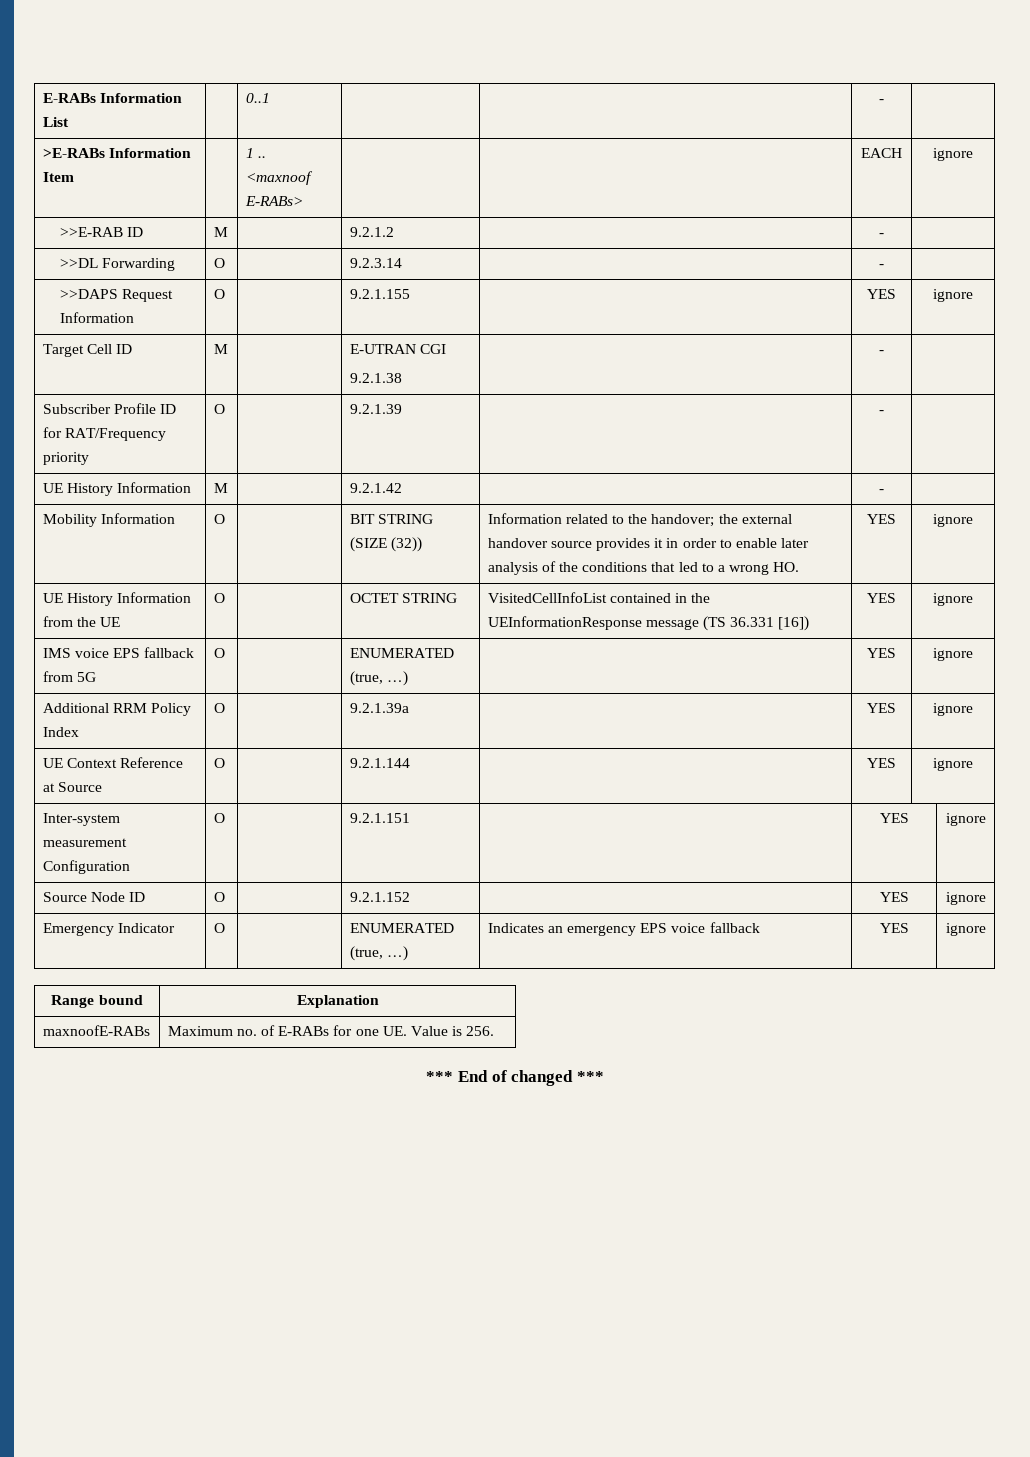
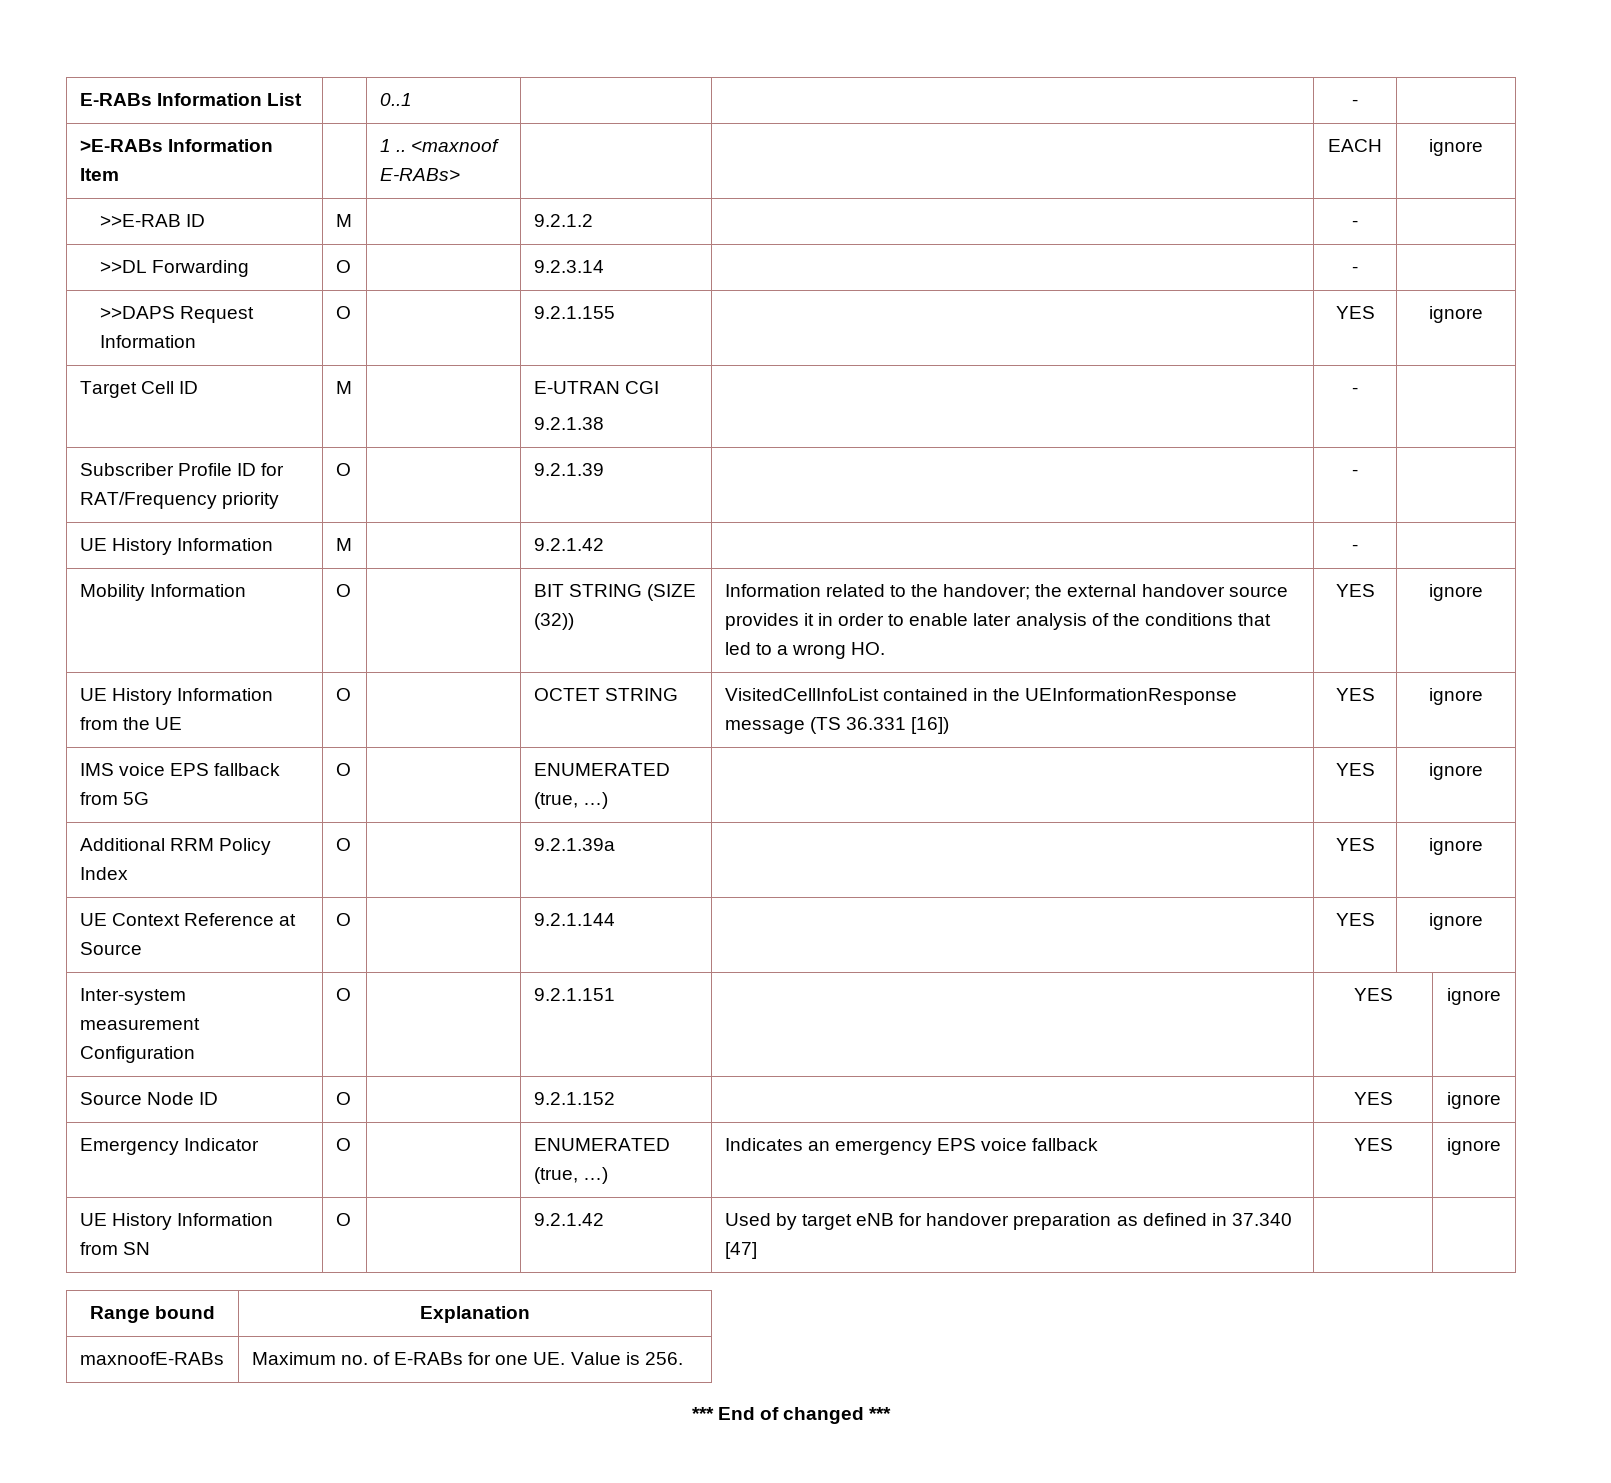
+ UE History Information from SN | O | | 9.2.1.42 | Used by target eNB for handover preparation as defined in 37.340 [47] | |

